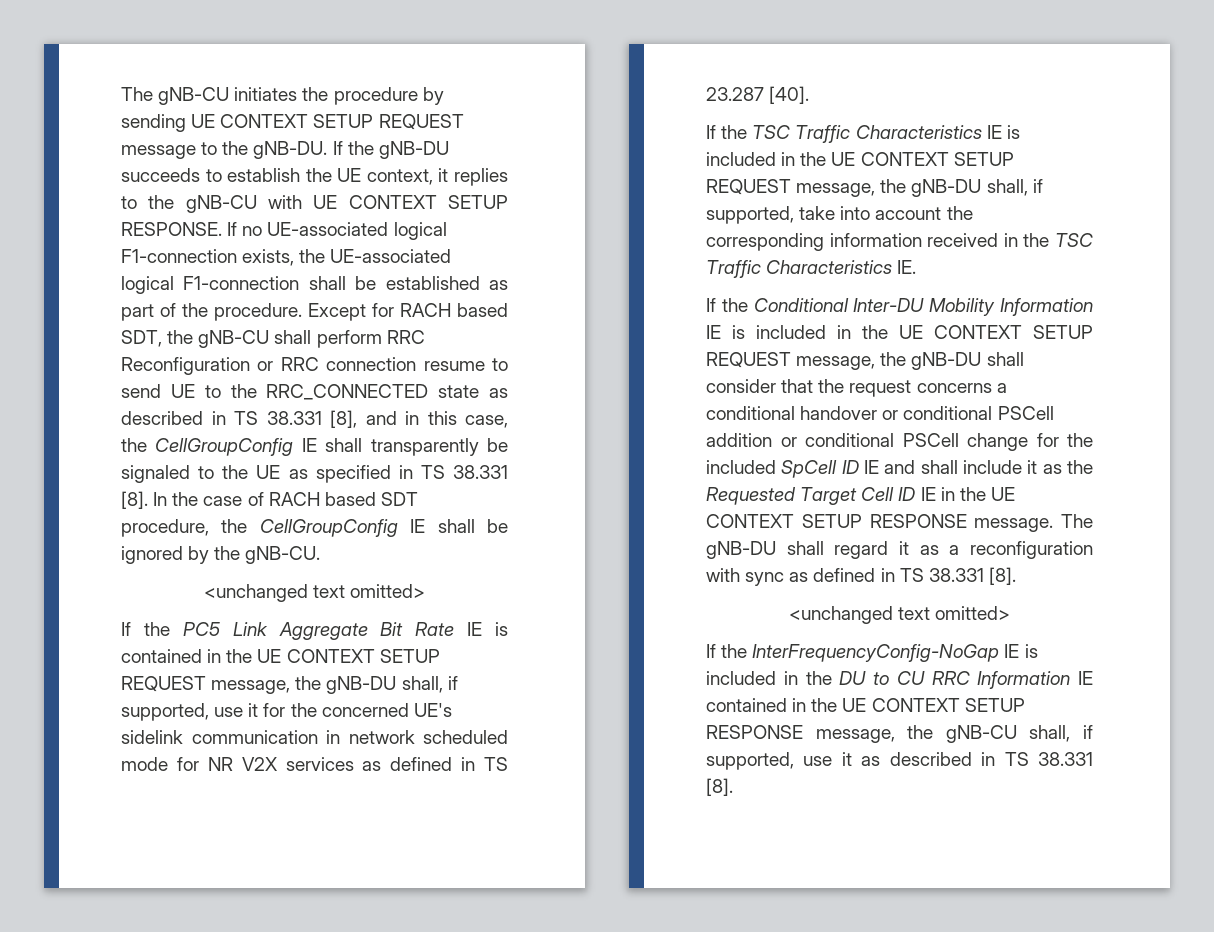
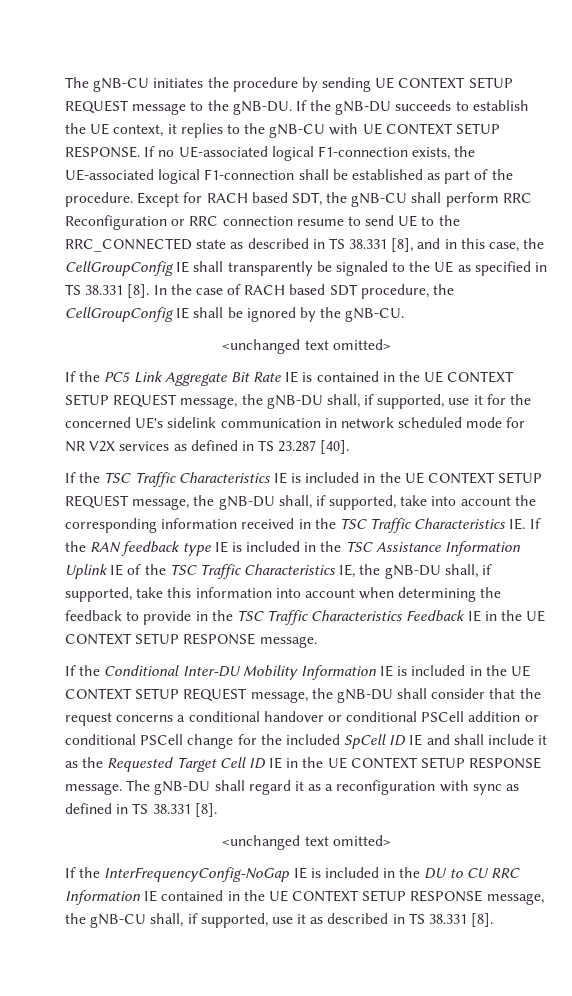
- If the TSC Traffic Characteristics IE is included in the UE CONTEXT SETUP REQUEST message, the gNB-DU shall, if supported, take into account the corresponding information received in the TSC Traffic Characteristics IE.
+ If the TSC Traffic Characteristics IE is included in the UE CONTEXT SETUP REQUEST message, the gNB-DU shall, if supported, take into account the corresponding information received in the TSC Traffic Characteristics IE. If the RAN feedback type IE is included in the TSC Assistance Information Uplink IE of the TSC Traffic Characteristics IE, the gNB-DU shall, if supported, take this information into account when determining the feedback to provide in the TSC Traffic Characteristics Feedback IE in the UE CONTEXT SETUP RESPONSE message.

